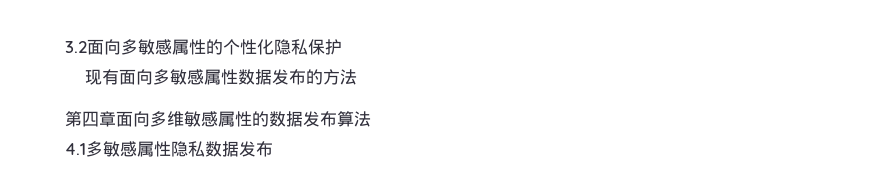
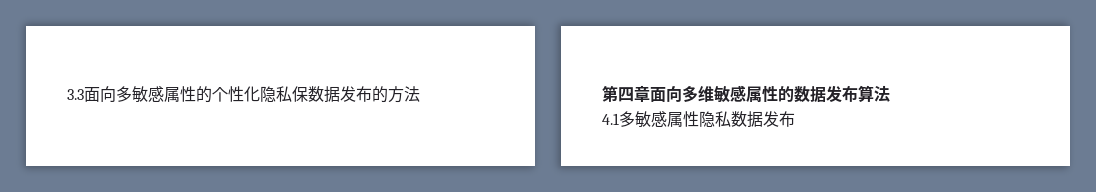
- 3.2面向多敏感属性的个性化隐私保护
- 现有面向多敏感属性数据发布的方法
+ 3.3面向多敏感属性的个性化隐私保数据发布的方法

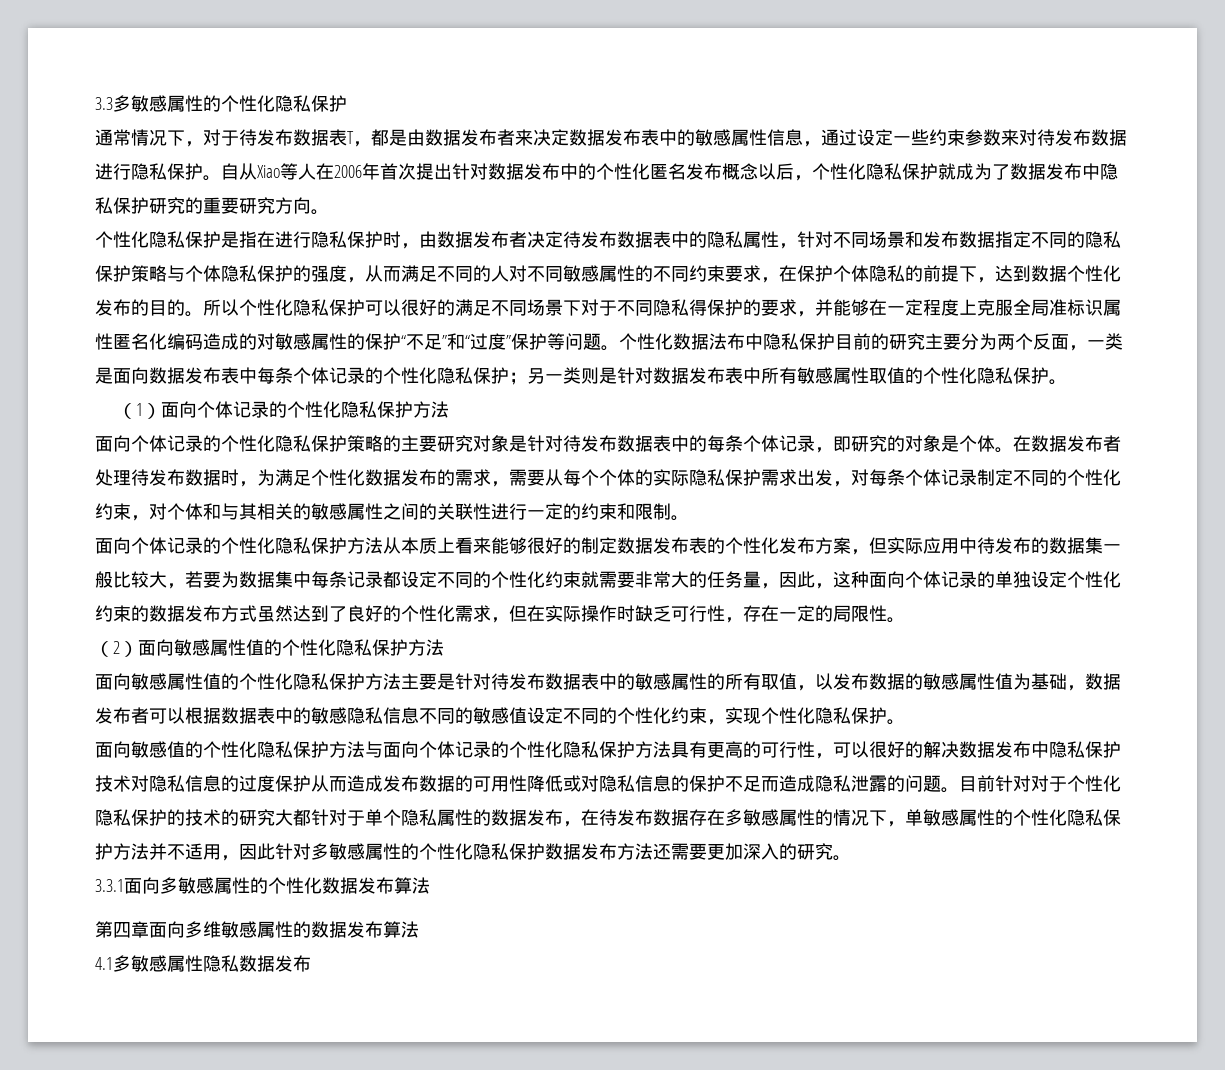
- 3.3面向多敏感属性的个性化隐私保数据发布的方法
+ 3.3多敏感属性的个性化隐私保护
+ 通常情况下，对于待发布数据表T，都是由数据发布者来决定数据发布表中的敏感属性信息，通过设定一些约束参数来对待发布数据进行隐私保护。自从Xiao等人在2006年首次提出针对数据发布中的个性化匿名发布概念以后，个性化隐私保护就成为了数据发布中隐私保护研究的重要研究方向。
+ 个性化隐私保护是指在进行隐私保护时，由数据发布者决定待发布数据表中的隐私属性，针对不同场景和发布数据指定不同的隐私保护策略与个体隐私保护的强度，从而满足不同的人对不同敏感属性的不同约束要求，在保护个体隐私的前提下，达到数据个性化发布的目的。所以个性化隐私保护可以很好的满足不同场景下对于不同隐私得保护的要求，并能够在一定程度上克服全局准标识属性匿名化编码造成的对敏感属性的保护“不足”和“过度”保护等问题。个性化数据法布中隐私保护目前的研究主要分为两个反面，一类是面向数据发布表中每条个体记录的个性化隐私保护；另一类则是针对数据发布表中所有敏感属性取值的个性化隐私保护。
+ （1）面向个体记录的个性化隐私保护方法
+ 面向个体记录的个性化隐私保护策略的主要研究对象是针对待发布数据表中的每条个体记录，即研究的对象是个体。在数据发布者处理待发布数据时，为满足个性化数据发布的需求，需要从每个个体的实际隐私保护需求出发，对每条个体记录制定不同的个性化约束，对个体和与其相关的敏感属性之间的关联性进行一定的约束和限制。
+ 面向个体记录的个性化隐私保护方法从本质上看来能够很好的制定数据发布表的个性化发布方案，但实际应用中待发布的数据集一般比较大，若要为数据集中每条记录都设定不同的个性化约束就需要非常大的任务量，因此，这种面向个体记录的单独设定个性化约束的数据发布方式虽然达到了良好的个性化需求，但在实际操作时缺乏可行性，存在一定的局限性。
+ （2）面向敏感属性值的个性化隐私保护方法
+ 面向敏感属性值的个性化隐私保护方法主要是针对待发布数据表中的敏感属性的所有取值，以发布数据的敏感属性值为基础，数据发布者可以根据数据表中的敏感隐私信息不同的敏感值设定不同的个性化约束，实现个性化隐私保护。
+ 面向敏感值的个性化隐私保护方法与面向个体记录的个性化隐私保护方法具有更高的可行性，可以很好的解决数据发布中隐私保护技术对隐私信息的过度保护从而造成发布数据的可用性降低或对隐私信息的保护不足而造成隐私泄露的问题。目前针对对于个性化隐私保护的技术的研究大都针对于单个隐私属性的数据发布，在待发布数据存在多敏感属性的情况下，单敏感属性的个性化隐私保护方法并不适用，因此针对多敏感属性的个性化隐私保护数据发布方法还需要更加深入的研究。
+ 3.3.1面向多敏感属性的个性化数据发布算法

